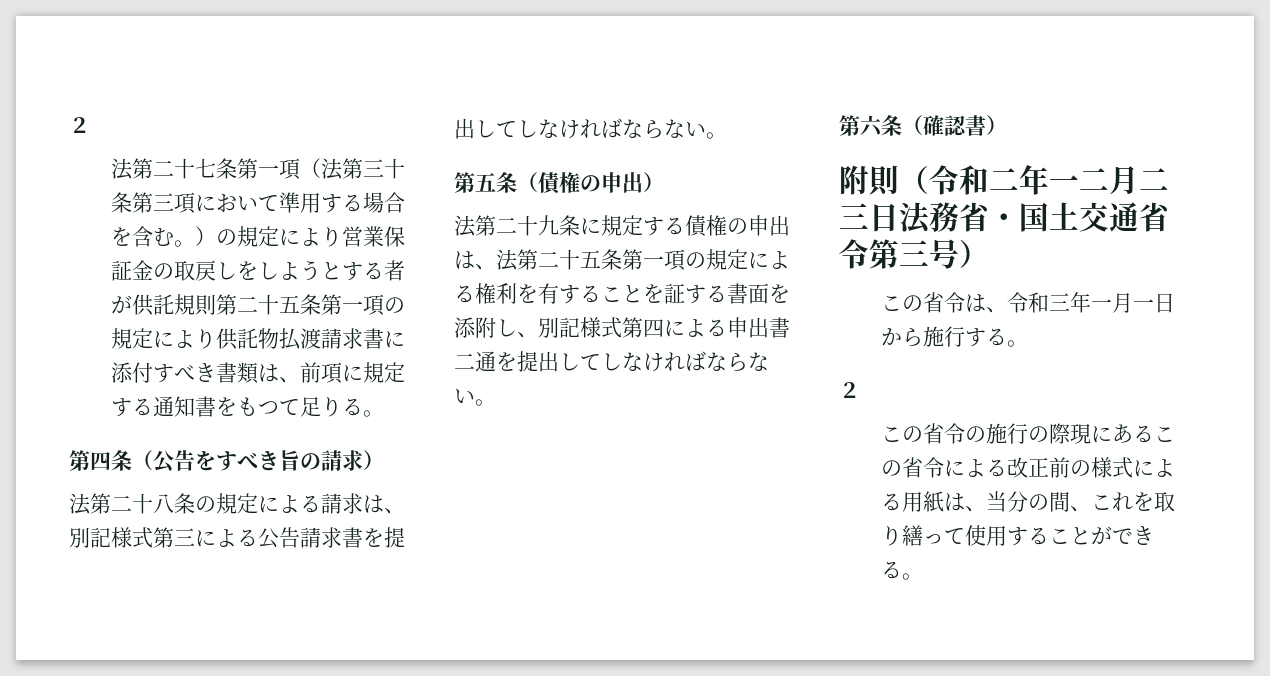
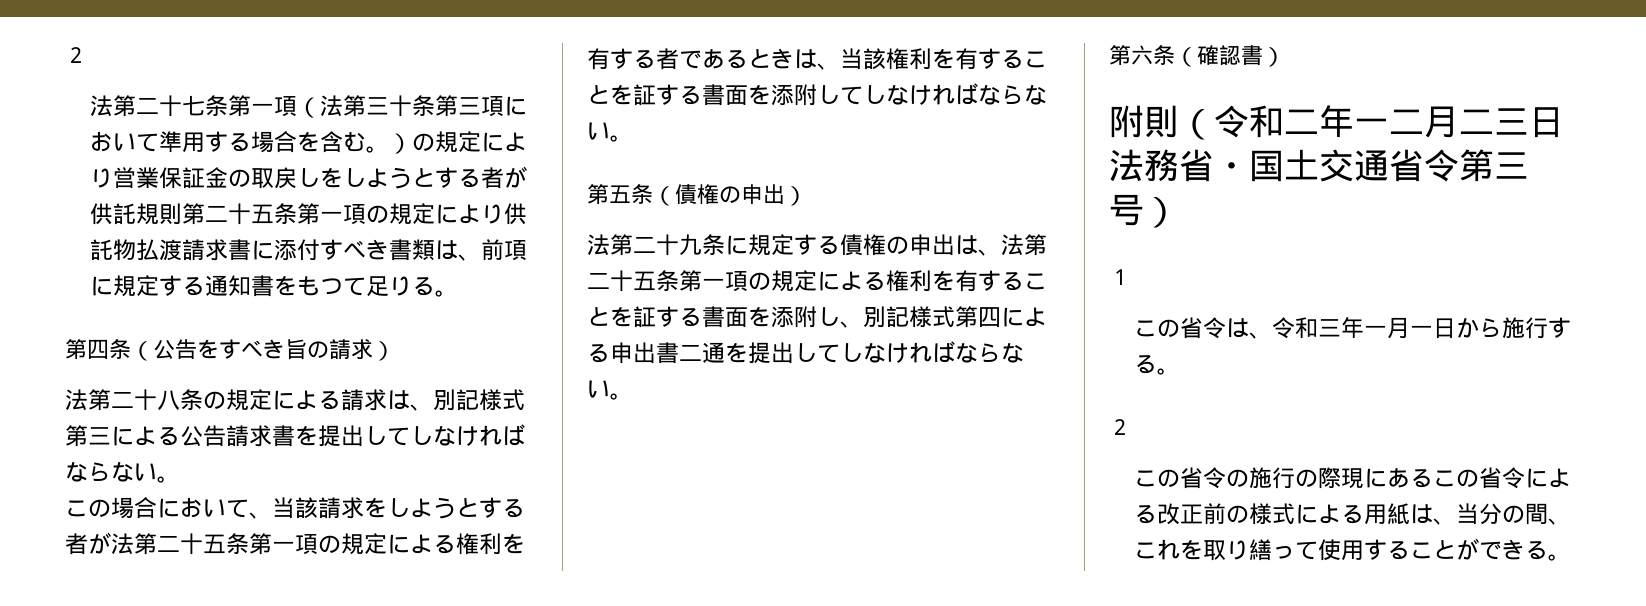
+ この場合において、当該請求をしようとする者が法第二十五条第一項の規定による権利を有する者であるときは、当該権利を有することを証する書面を添附してしなければならない。
+ １

